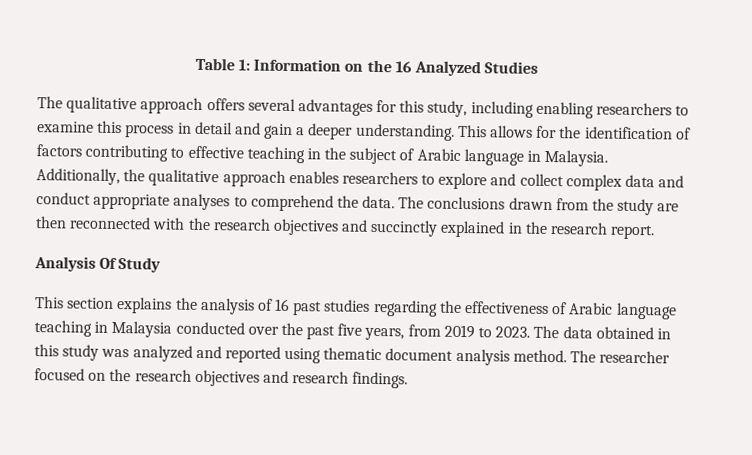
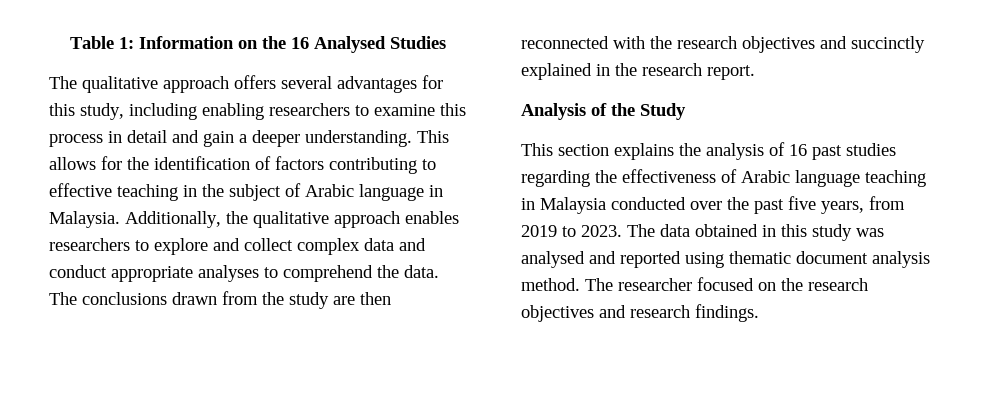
- Table 1: Information on the 16 Analyzed Studies
+ Table 1: Information on the 16 Analysed Studies
- Analysis Of Study
+ Analysis of the Study
- The data obtained in this study was analyzed and reported using thematic document analysis method.
+ The data obtained in this study was analysed and reported using thematic document analysis method.

